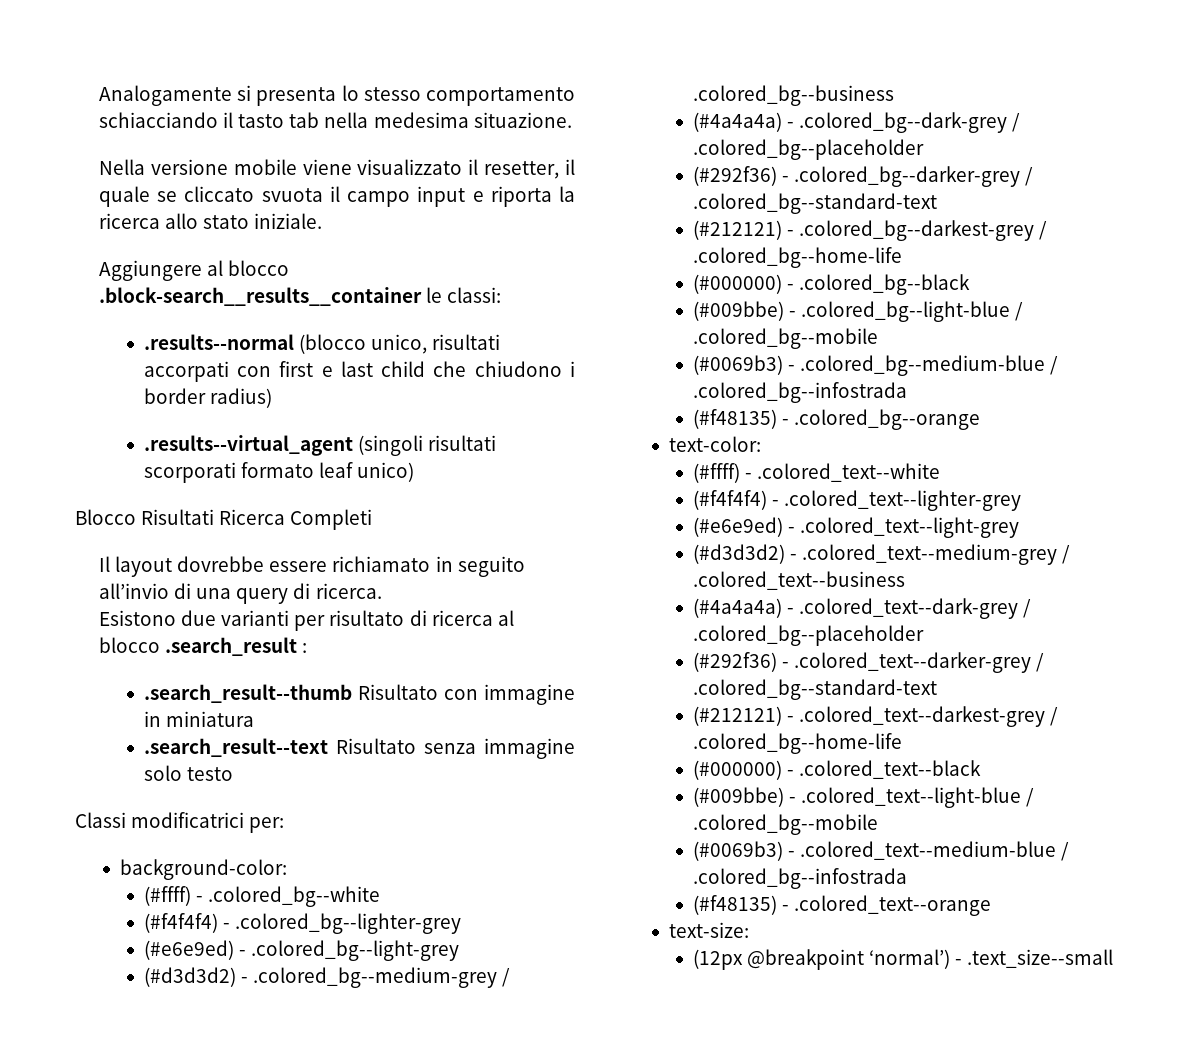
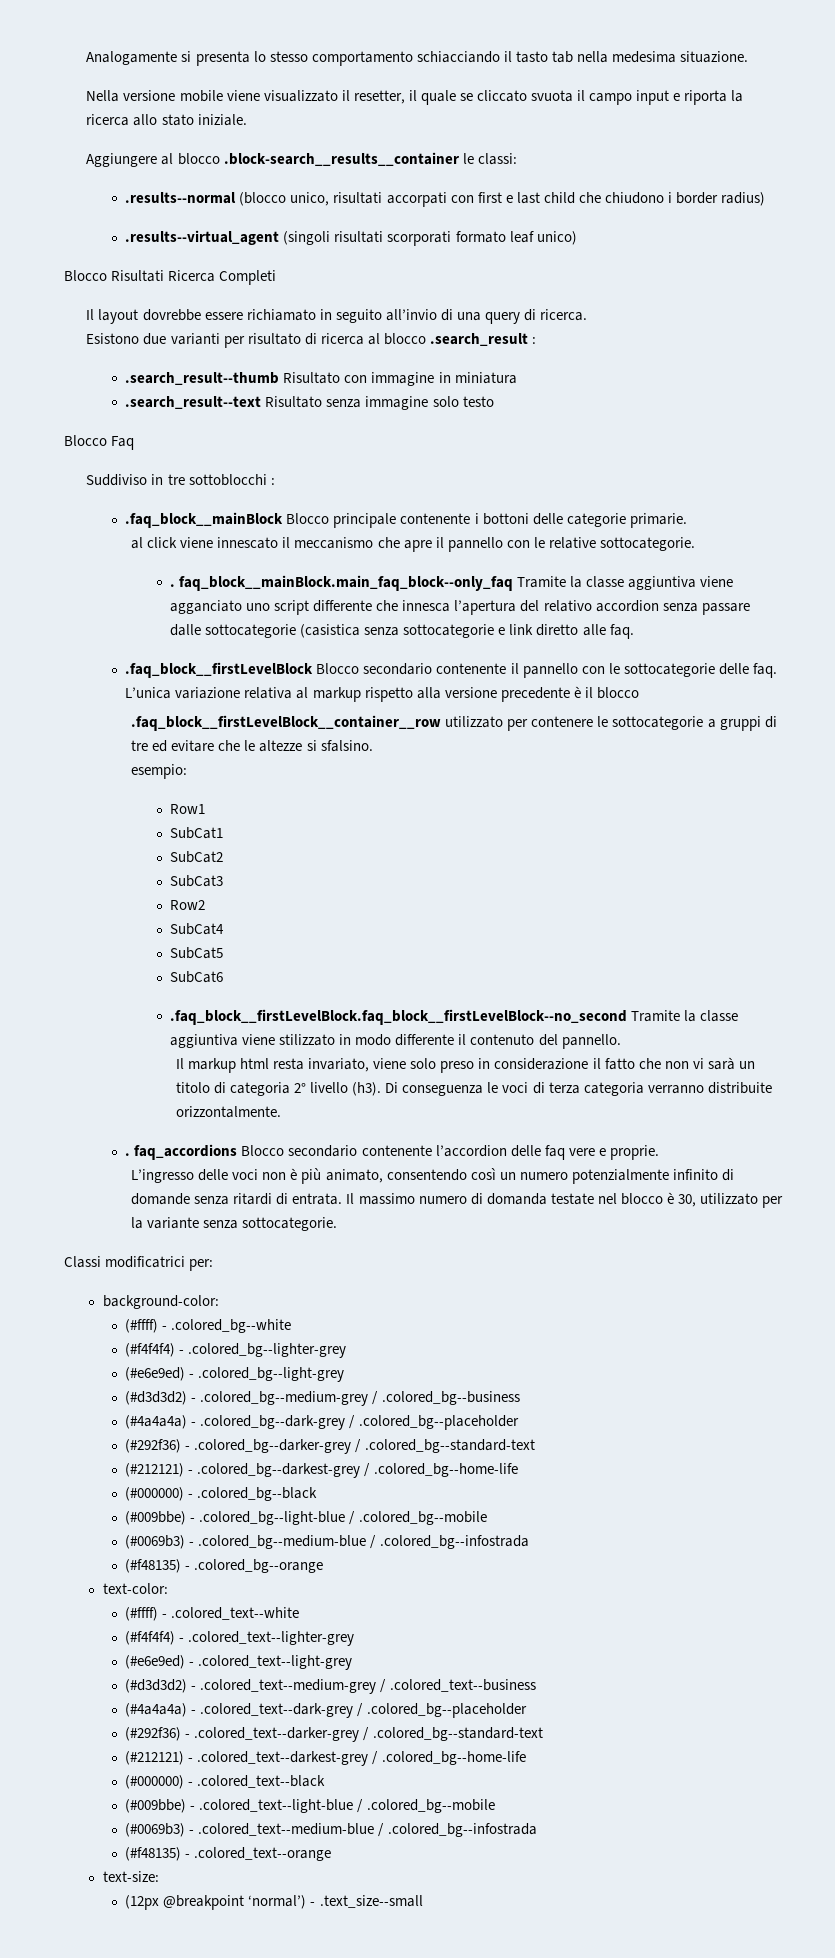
+ Blocco Faq
+ Suddiviso in tre sottoblocchi :
+ .faq_block__mainBlock Blocco principale contenente i bottoni delle categorie primarie.
+ al click viene innescato il meccanismo che apre il pannello con le relative sottocategorie.
+ . faq_block__mainBlock.main_faq_block--only_faq Tramite la classe aggiuntiva viene agganciato uno script differente che innesca l’apertura del relativo accordion senza passare dalle sottocategorie (casistica senza sottocategorie e link diretto alle faq.
+ .faq_block__firstLevelBlock Blocco secondario contenente il pannello con le sottocategorie delle faq. L’unica variazione relativa al markup rispetto alla versione precedente è il blocco
+ .faq_block__firstLevelBlock__container__row utilizzato per contenere le sottocategorie a gruppi di tre ed evitare che le altezze si sfalsino.
+ esempio:
+ Row1
+ SubCat1
+ SubCat2
+ SubCat3
+ Row2
+ SubCat4
+ SubCat5
+ SubCat6
+ .faq_block__firstLevelBlock.faq_block__firstLevelBlock--no_second Tramite la classe aggiuntiva viene stilizzato in modo differente il contenuto del pannello.
+ Il markup html resta invariato, viene solo preso in considerazione il fatto che non vi sarà un titolo di categoria 2° livello (h3). Di conseguenza le voci di terza categoria verranno distribuite orizzontalmente.
+ . faq_accordions Blocco secondario contenente l’accordion delle faq vere e proprie.
+ L’ingresso delle voci non è più animato, consentendo così un numero potenzialmente infinito di domande senza ritardi di entrata. Il massimo numero di domanda testate nel blocco è 30, utilizzato per la variante senza sottocategorie.

